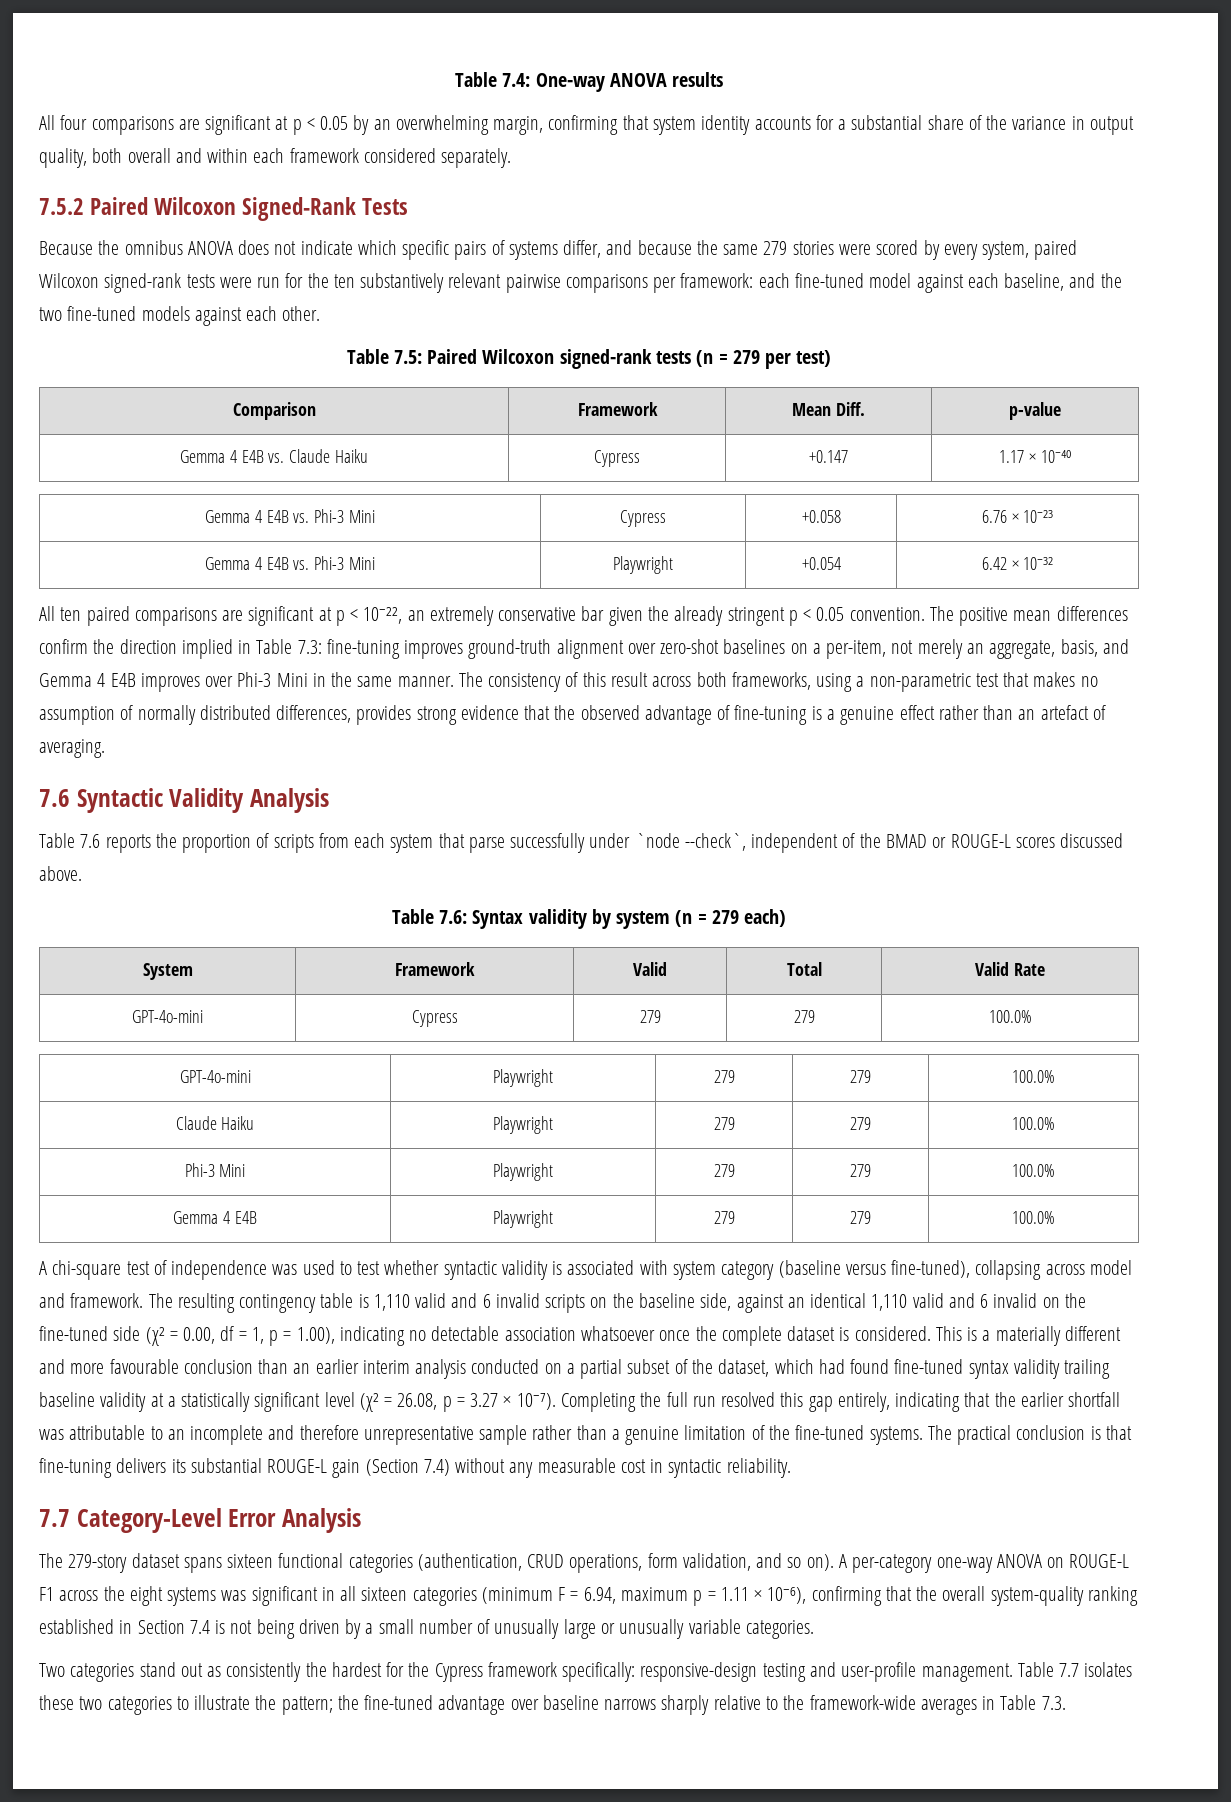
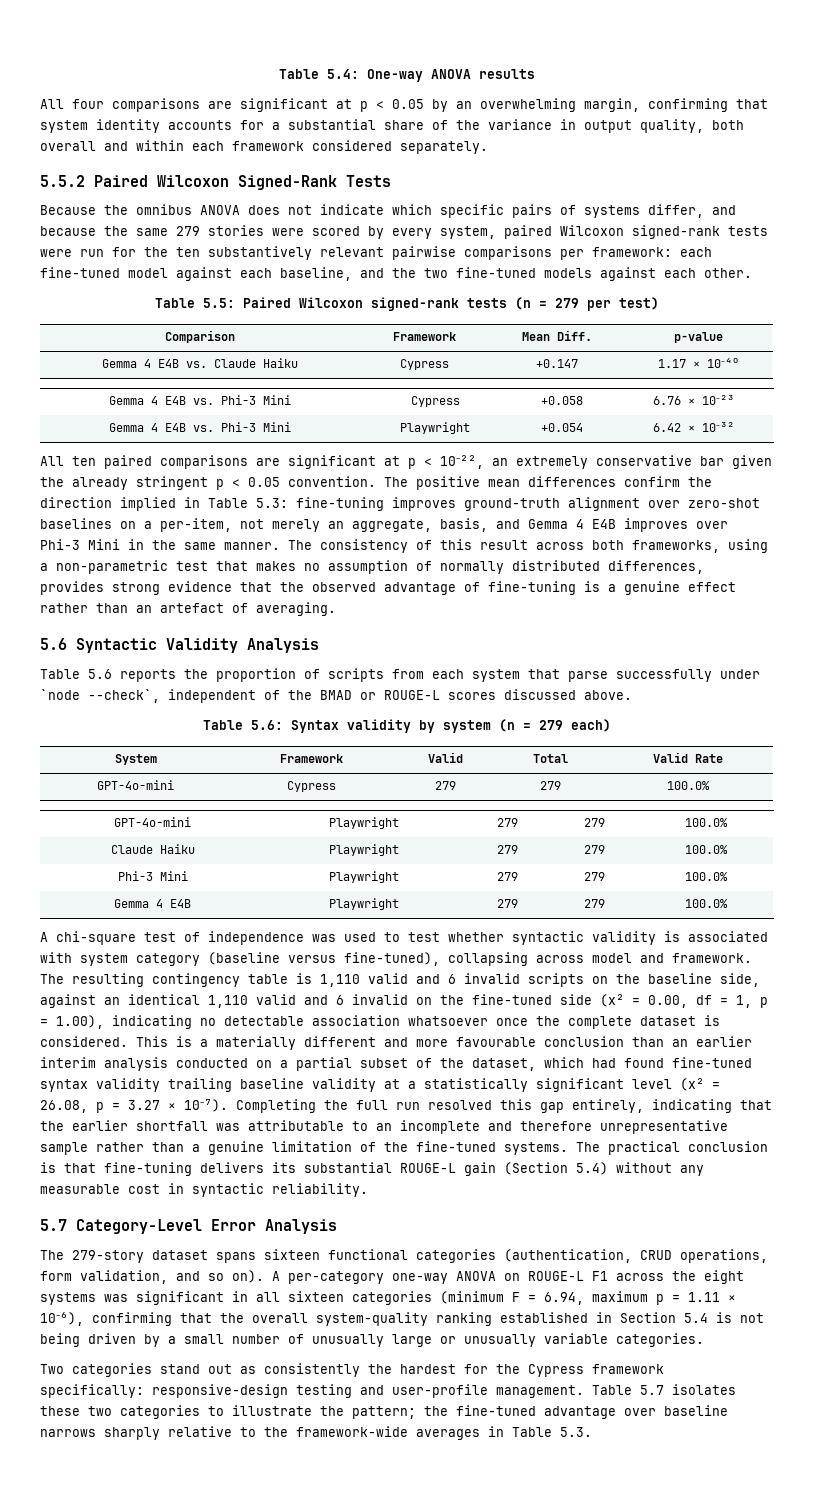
- Table 7.4: One-way ANOVA results
+ Table 5.4: One-way ANOVA results
- 7.5.2 Paired Wilcoxon Signed-Rank Tests
+ 5.5.2 Paired Wilcoxon Signed-Rank Tests
- Table 7.5: Paired Wilcoxon signed-rank tests (n = 279 per test)
+ Table 5.5: Paired Wilcoxon signed-rank tests (n = 279 per test)
- The positive mean differences confirm the direction implied in Table 7.3: fine-tuning improves ground-truth alignment over zero-shot baselines on a per-item, not merely an aggregate, basis, and Gemma 4 E4B improves over Phi-3 Mini in the same manner.
+ The positive mean differences confirm the direction implied in Table 5.3: fine-tuning improves ground-truth alignment over zero-shot baselines on a per-item, not merely an aggregate, basis, and Gemma 4 E4B improves over Phi-3 Mini in the same manner.
- 7.6 Syntactic Validity Analysis
+ 5.6 Syntactic Validity Analysis
- Table 7.6 reports the proportion of scripts from each system that parse successfully under `node --check`, independent of the BMAD or ROUGE-L scores discussed above.
+ Table 5.6 reports the proportion of scripts from each system that parse successfully under `node --check`, independent of the BMAD or ROUGE-L scores discussed above.
- Table 7.6: Syntax validity by system (n = 279 each)
+ Table 5.6: Syntax validity by system (n = 279 each)
- The practical conclusion is that fine-tuning delivers its substantial ROUGE-L gain (Section 7.4) without any measurable cost in syntactic reliability.
+ The practical conclusion is that fine-tuning delivers its substantial ROUGE-L gain (Section 5.4) without any measurable cost in syntactic reliability.
- 7.7 Category-Level Error Analysis
+ 5.7 Category-Level Error Analysis
- A per-category one-way ANOVA on ROUGE-L F1 across the eight systems was significant in all sixteen categories (minimum F = 6.94, maximum p = 1.11 × 10⁻⁶), confirming that the overall system-quality ranking established in Section 7.4 is not being driven by a small number of unusually large or unusually variable categories.
+ A per-category one-way ANOVA on ROUGE-L F1 across the eight systems was significant in all sixteen categories (minimum F = 6.94, maximum p = 1.11 × 10⁻⁶), confirming that the overall system-quality ranking established in Section 5.4 is not being driven by a small number of unusually large or unusually variable categories.
- Table 7.7 isolates these two categories to illustrate the pattern; the fine-tuned advantage over baseline narrows sharply relative to the framework-wide averages in Table 7.3.
+ Table 5.7 isolates these two categories to illustrate the pattern; the fine-tuned advantage over baseline narrows sharply relative to the framework-wide averages in Table 5.3.

